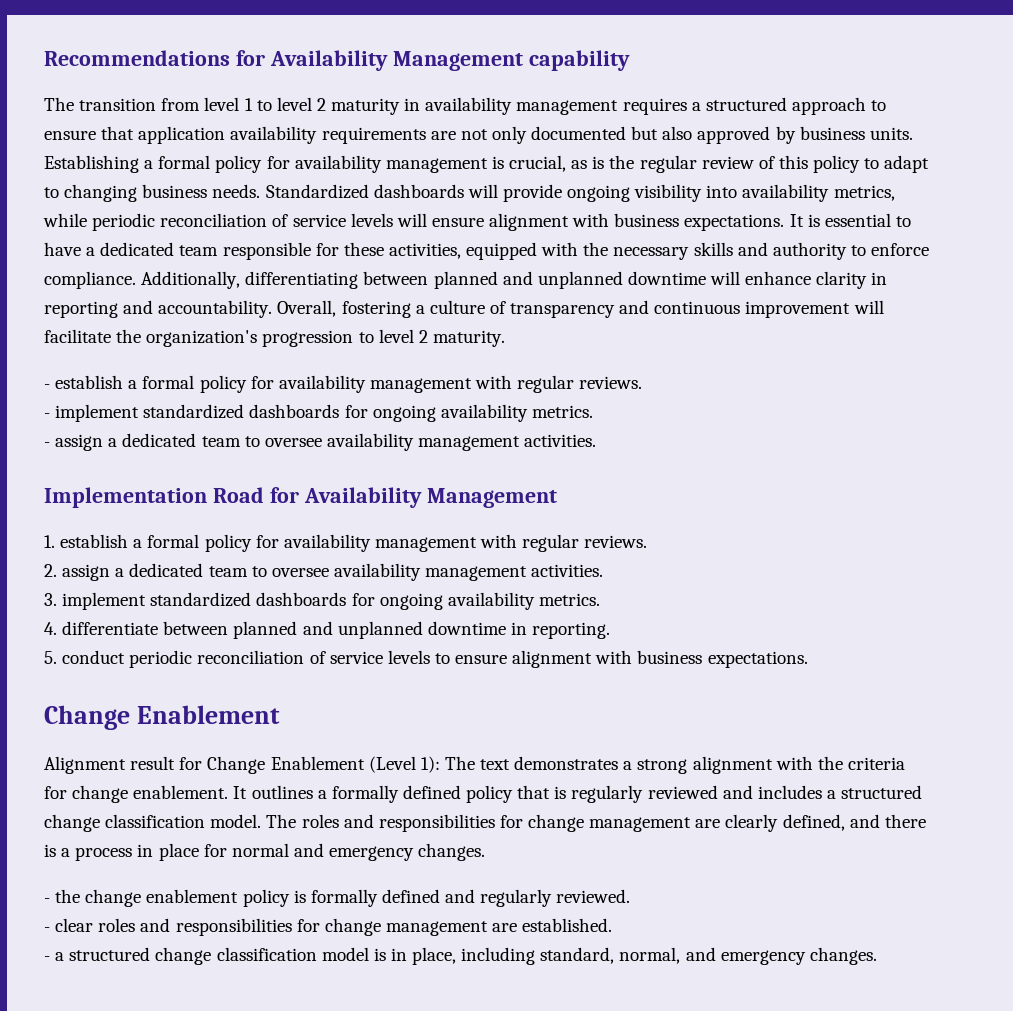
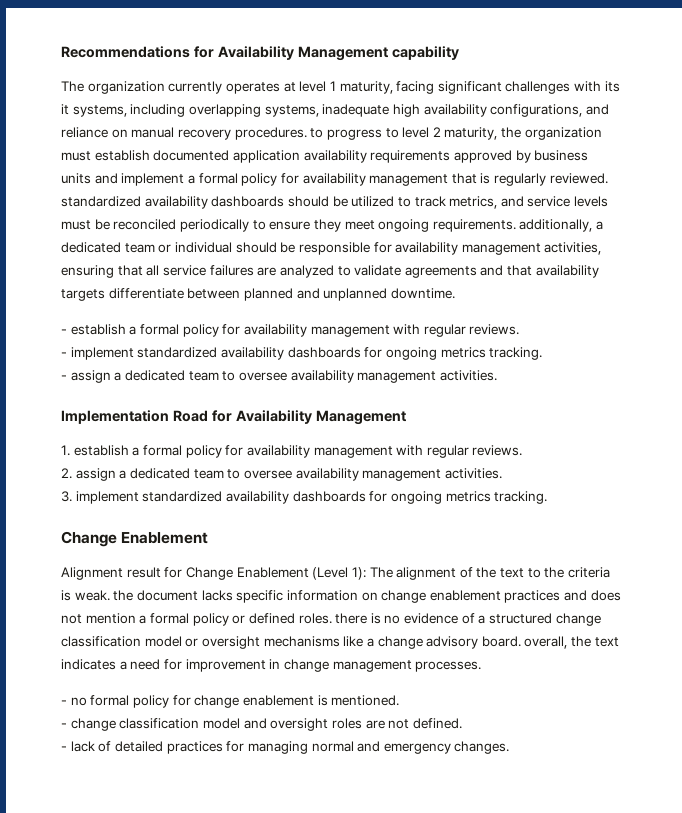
- The transition from level 1 to level 2 maturity in availability management requires a structured approach to ensure that application availability requirements are not only documented but also approved by business units. Establishing a formal policy for availability management is crucial, as is the regular review of this policy to adapt to changing business needs. Standardized dashboards will provide ongoing visibility into availability metrics, while periodic reconciliation of service levels will ensure alignment with business expectations. It is essential to have a dedicated team responsible for these activities, equipped with the necessary skills and authority to enforce compliance. Additionally, differentiating between planned and unplanned downtime will enhance clarity in reporting and accountability. Overall, fostering a culture of transparency and continuous improvement will facilitate the organization's progression to level 2 maturity.
+ The organization currently operates at level 1 maturity, facing significant challenges with its it systems, including overlapping systems, inadequate high availability configurations, and reliance on manual recovery procedures. to progress to level 2 maturity, the organization must establish documented application availability requirements approved by business units and implement a formal policy for availability management that is regularly reviewed. standardized availability dashboards should be utilized to track metrics, and service levels must be reconciled periodically to ensure they meet ongoing requirements. additionally, a dedicated team or individual should be responsible for availability management activities, ensuring that all service failures are analyzed to validate agreements and that availability targets differentiate between planned and unplanned downtime.
- - implement standardized dashboards for ongoing availability metrics.
+ - implement standardized availability dashboards for ongoing metrics tracking.
- 3. implement standardized dashboards for ongoing availability metrics.
- 4. differentiate between planned and unplanned downtime in reporting.
- 5. conduct periodic reconciliation of service levels to ensure alignment with business expectations.
+ 3. implement standardized availability dashboards for ongoing metrics tracking.
- Alignment result for Change Enablement (Level 1): The text demonstrates a strong alignment with the criteria for change enablement. It outlines a formally defined policy that is regularly reviewed and includes a structured change classification model. The roles and responsibilities for change management are clearly defined, and there is a process in place for normal and emergency changes.
- - the change enablement policy is formally defined and regularly reviewed.
- - clear roles and responsibilities for change management are established.
- - a structured change classification model is in place, including standard, normal, and emergency changes.
+ Alignment result for Change Enablement (Level 1): The alignment of the text to the criteria is weak. the document lacks specific information on change enablement practices and does not mention a formal policy or defined roles. there is no evidence of a structured change classification model or oversight mechanisms like a change advisory board. overall, the text indicates a need for improvement in change management processes.
+ - no formal policy for change enablement is mentioned.
+ - change classification model and oversight roles are not defined.
+ - lack of detailed practices for managing normal and emergency changes.

